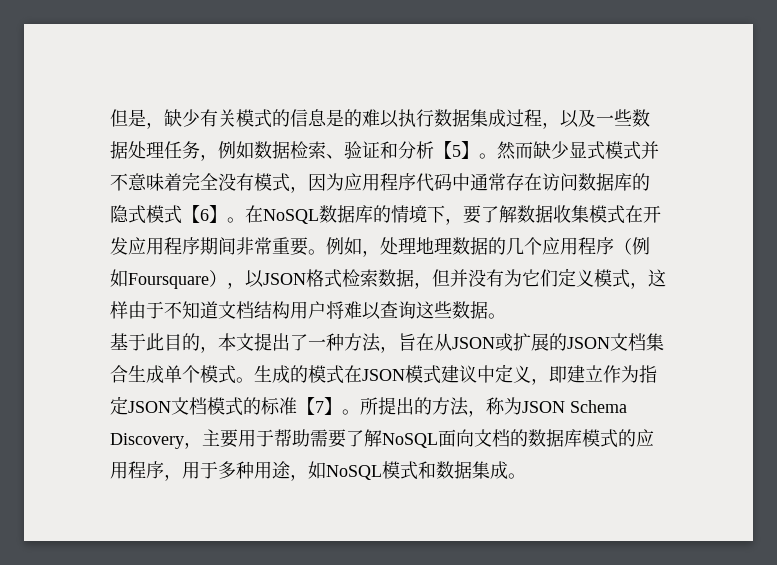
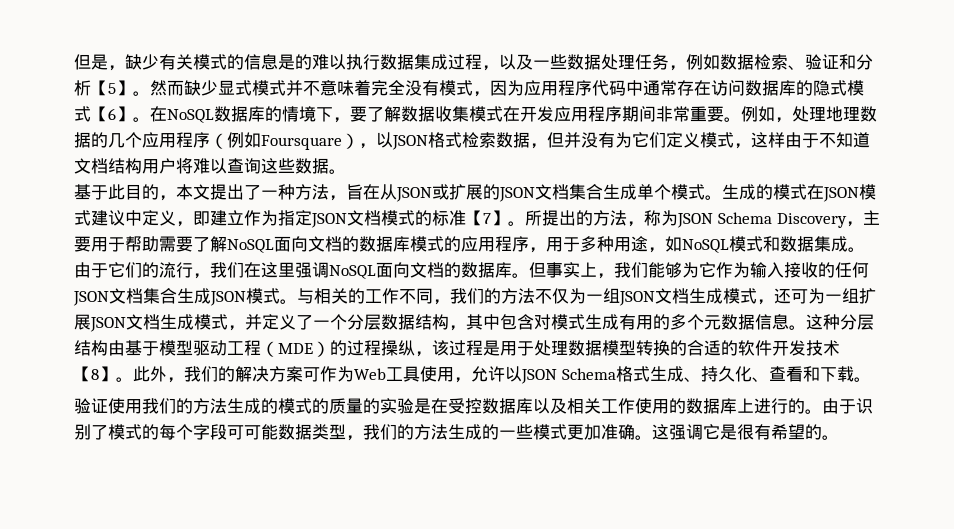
+ 由于它们的流行，我们在这里强调NoSQL面向文档的数据库。但事实上，我们能够为它作为输入接收的任何JSON文档集合生成JSON模式。与相关的工作不同，我们的方法不仅为一组JSON文档生成模式，还可为一组扩展JSON文档生成模式，并定义了一个分层数据结构，其中包含对模式生成有用的多个元数据信息。这种分层结构由基于模型驱动工程（MDE）的过程操纵，该过程是用于处理数据模型转换的合适的软件开发技术【8】。此外，我们的解决方案可作为Web工具使用，允许以JSON Schema格式生成、持久化、查看和下载。
+ 验证使用我们的方法生成的模式的质量的实验是在受控数据库以及相关工作使用的数据库上进行的。由于识别了模式的每个字段可可能数据类型，我们的方法生成的一些模式更加准确。这强调它是很有希望的。

